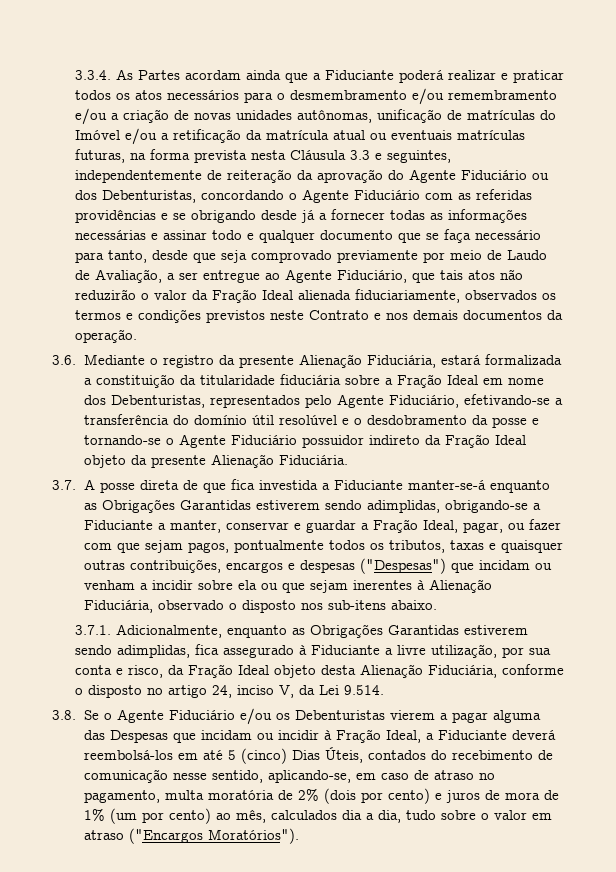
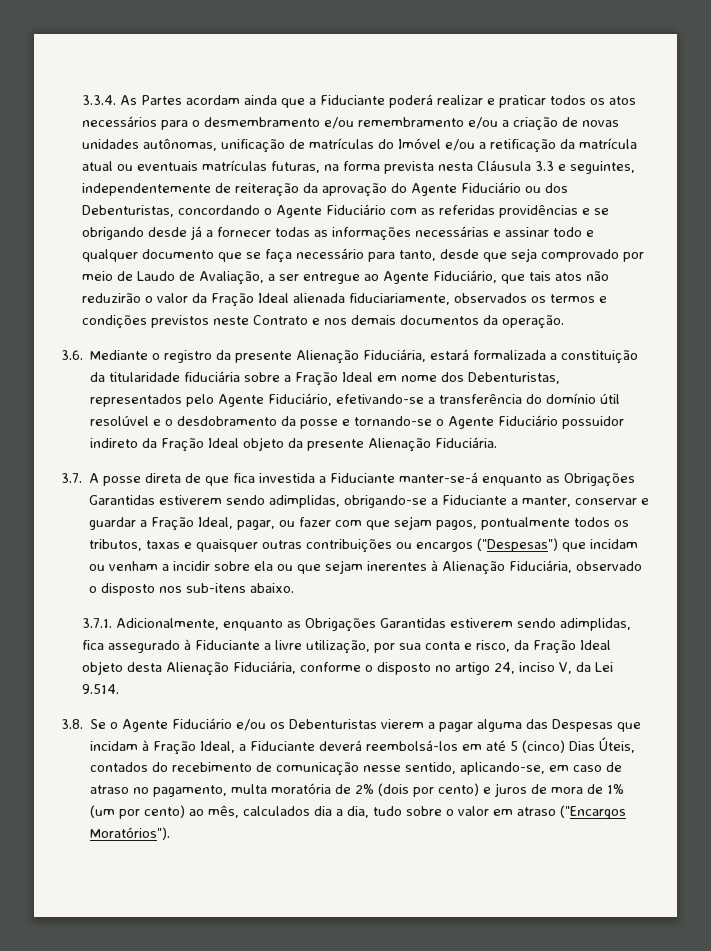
- 3.3.4. As Partes acordam ainda que a Fiduciante poderá realizar e praticar todos os atos necessários para o desmembramento e/ou remembramento e/ou a criação de novas unidades autônomas, unificação de matrículas do Imóvel e/ou a retificação da matrícula atual ou eventuais matrículas futuras, na forma prevista nesta Cláusula 3.3 e seguintes, independentemente de reiteração da aprovação do Agente Fiduciário ou dos Debenturistas, concordando o Agente Fiduciário com as referidas providências e se obrigando desde já a fornecer todas as informações necessárias e assinar todo e qualquer documento que se faça necessário para tanto, desde que seja comprovado previamente por meio de Laudo de Avaliação, a ser entregue ao Agente Fiduciário, que tais atos não reduzirão o valor da Fração Ideal alienada fiduciariamente, observados os termos e condições previstos neste Contrato e nos demais documentos da operação.
+ 3.3.4. As Partes acordam ainda que a Fiduciante poderá realizar e praticar todos os atos necessários para o desmembramento e/ou remembramento e/ou a criação de novas unidades autônomas, unificação de matrículas do Imóvel e/ou a retificação da matrícula atual ou eventuais matrículas futuras, na forma prevista nesta Cláusula 3.3 e seguintes, independentemente de reiteração da aprovação do Agente Fiduciário ou dos Debenturistas, concordando o Agente Fiduciário com as referidas providências e se obrigando desde já a fornecer todas as informações necessárias e assinar todo e qualquer documento que se faça necessário para tanto, desde que seja comprovado por meio de Laudo de Avaliação, a ser entregue ao Agente Fiduciário, que tais atos não reduzirão o valor da Fração Ideal alienada fiduciariamente, observados os termos e condições previstos neste Contrato e nos demais documentos da operação.
- 3.7. A posse direta de que fica investida a Fiduciante manter-se-á enquanto as Obrigações Garantidas estiverem sendo adimplidas, obrigando-se a Fiduciante a manter, conservar e guardar a Fração Ideal, pagar, ou fazer com que sejam pagos, pontualmente todos os tributos, taxas e quaisquer outras contribuições, encargos e despesas ("Despesas") que incidam ou venham a incidir sobre ela ou que sejam inerentes à Alienação Fiduciária, observado o disposto nos sub-itens abaixo.
+ 3.7. A posse direta de que fica investida a Fiduciante manter-se-á enquanto as Obrigações Garantidas estiverem sendo adimplidas, obrigando-se a Fiduciante a manter, conservar e guardar a Fração Ideal, pagar, ou fazer com que sejam pagos, pontualmente todos os tributos, taxas e quaisquer outras contribuições ou encargos ("Despesas") que incidam ou venham a incidir sobre ela ou que sejam inerentes à Alienação Fiduciária, observado o disposto nos sub-itens abaixo.
- 3.8. Se o Agente Fiduciário e/ou os Debenturistas vierem a pagar alguma das Despesas que incidam ou incidir à Fração Ideal, a Fiduciante deverá reembolsá-los em até 5 (cinco) Dias Úteis, contados do recebimento de comunicação nesse sentido, aplicando-se, em caso de atraso no pagamento, multa moratória de 2% (dois por cento) e juros de mora de 1% (um por cento) ao mês, calculados dia a dia, tudo sobre o valor em atraso ("Encargos Moratórios").
+ 3.8. Se o Agente Fiduciário e/ou os Debenturistas vierem a pagar alguma das Despesas que incidam à Fração Ideal, a Fiduciante deverá reembolsá-los em até 5 (cinco) Dias Úteis, contados do recebimento de comunicação nesse sentido, aplicando-se, em caso de atraso no pagamento, multa moratória de 2% (dois por cento) e juros de mora de 1% (um por cento) ao mês, calculados dia a dia, tudo sobre o valor em atraso ("Encargos Moratórios").

